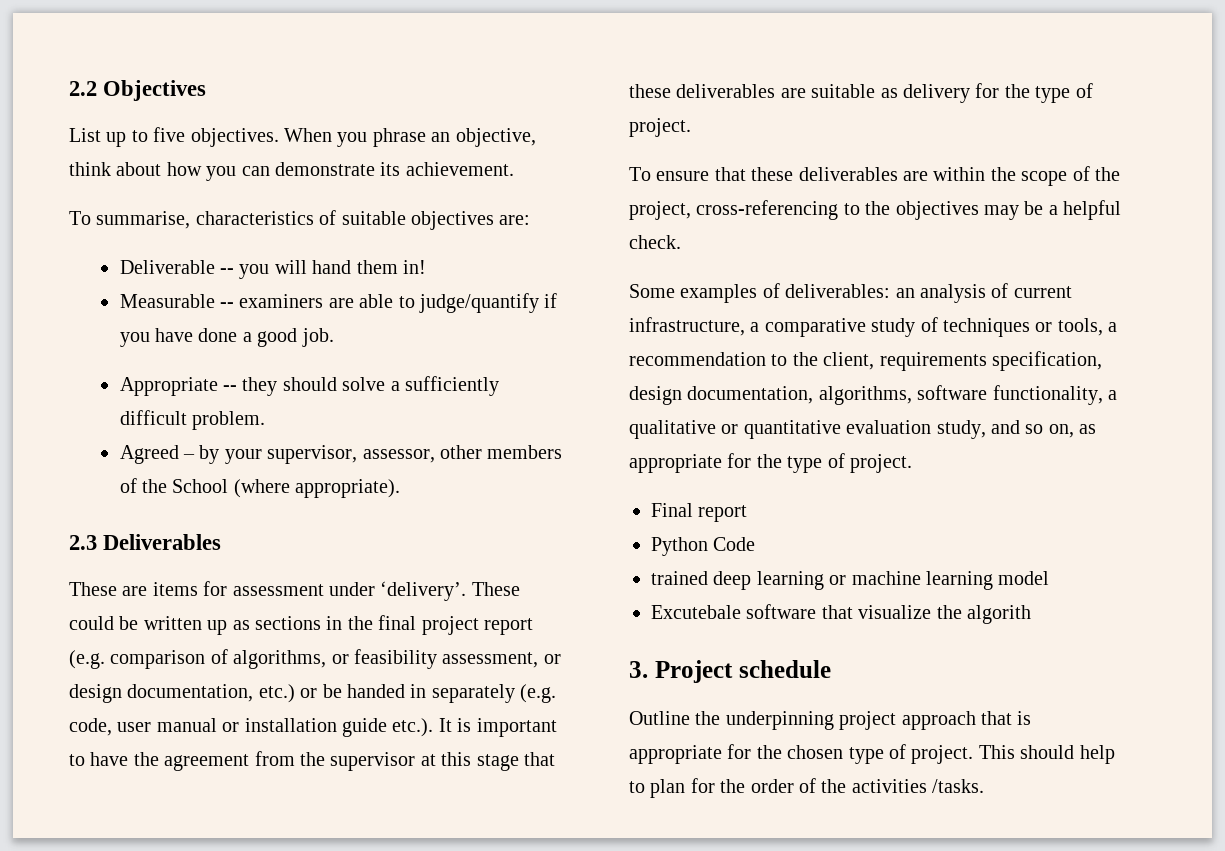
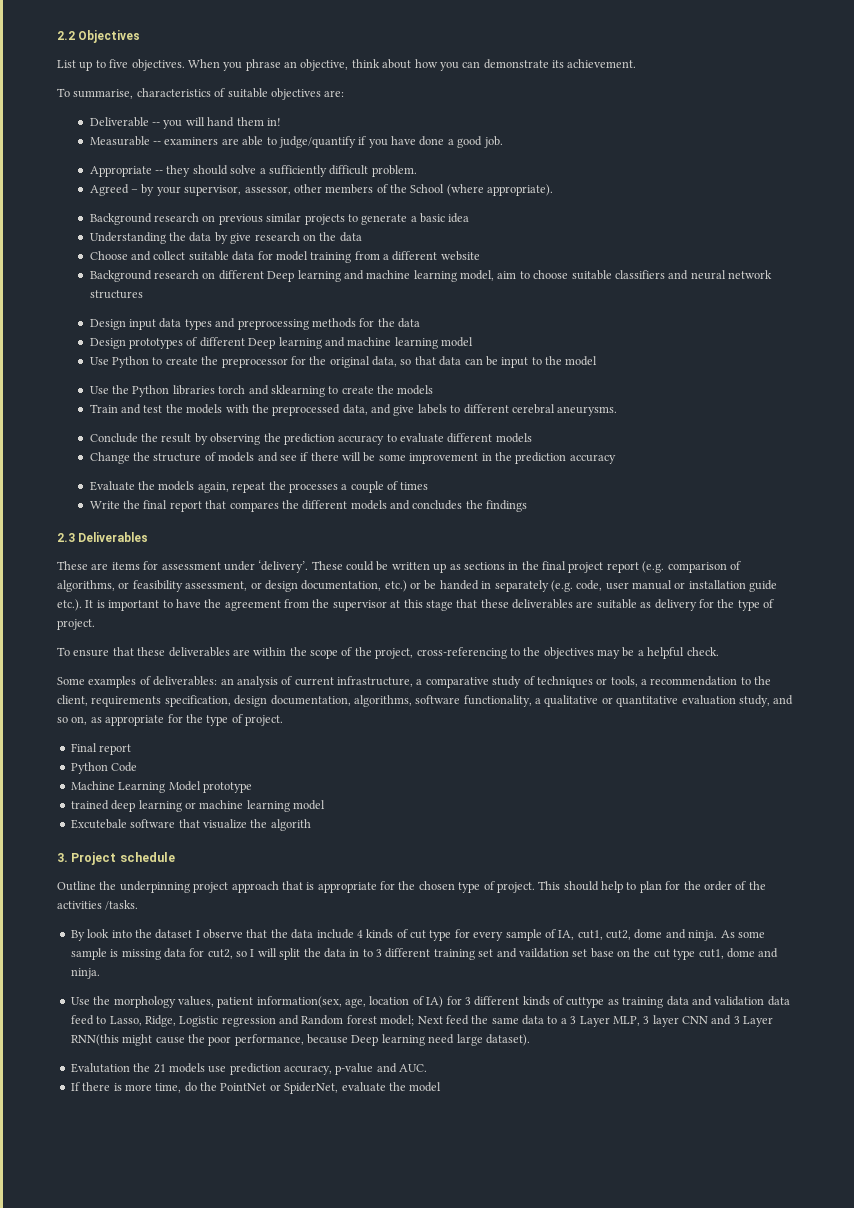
+ Background research on previous similar projects to generate a basic idea
+ Understanding the data by give research on the data
+ Choose and collect suitable data for model training from a different website
+ Background research on different Deep learning and machine learning model, aim to choose suitable classifiers and neural network structures
+ Design input data types and preprocessing methods for the data
+ Design prototypes of different Deep learning and machine learning model
+ Use Python to create the preprocessor for the original data, so that data can be input to the model
+ Use the Python libraries torch and sklearning to create the models
+ Train and test the models with the preprocessed data, and give labels to different cerebral aneurysms.
+ Conclude the result by observing the prediction accuracy to evaluate different models
+ Change the structure of models and see if there will be some improvement in the prediction accuracy
+ Evaluate the models again, repeat the processes a couple of times
+ Write the final report that compares the different models and concludes the findings
+ Machine Learning Model prototype
+ By look into the dataset I observe that the data include 4 kinds of cut type for every sample of IA, cut1, cut2, dome and ninja. As some sample is missing data for cut2, so I will split the data in to 3 different training set and vaildation set base on the cut type cut1, dome and ninja.
+ Use the morphology values, patient information(sex, age, location of IA) for 3 different kinds of cuttype as training data and validation data feed to Lasso, Ridge, Logistic regression and Random forest model; Next feed the same data to a 3 Layer MLP, 3 layer CNN and 3 Layer RNN(this might cause the poor performance, because Deep learning need large dataset).
+ Evalutation the 21 models use prediction accuracy, p-value and AUC.
+ If there is more time, do the PointNet or SpiderNet, evaluate the model

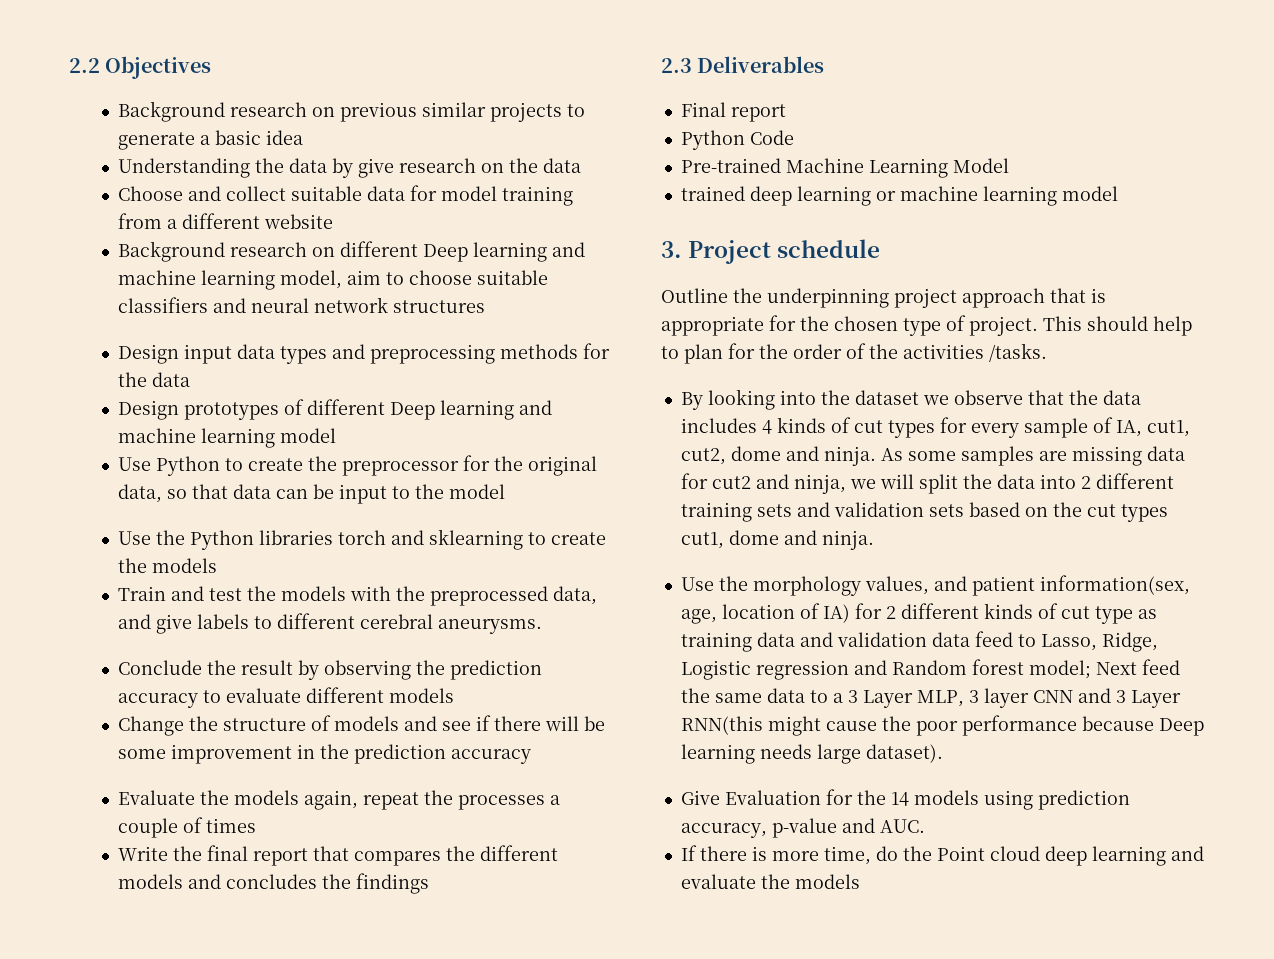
- List up to five objectives. When you phrase an objective, think about how you can demonstrate its achievement.
- To summarise, characteristics of suitable objectives are:
- Deliverable -- you will hand them in!
- Measurable -- examiners are able to judge/quantify if you have done a good job.
- Appropriate -- they should solve a sufficiently difficult problem.
- Agreed – by your supervisor, assessor, other members of the School (where appropriate).
- These are items for assessment under ‘delivery’. These could be written up as sections in the final project report (e.g. comparison of algorithms, or feasibility assessment, or design documentation, etc.) or be handed in separately (e.g. code, user manual or installation guide etc.). It is important to have the agreement from the supervisor at this stage that these deliverables are suitable as delivery for the type of project.
- To ensure that these deliverables are within the scope of the project, cross-referencing to the objectives may be a helpful check.
- Some examples of deliverables: an analysis of current infrastructure, a comparative study of techniques or tools, a recommendation to the client, requirements specification, design documentation, algorithms, software functionality, a qualitative or quantitative evaluation study, and so on, as appropriate for the type of project.
- Machine Learning Model prototype
+ Pre-trained Machine Learning Model
- Excutebale software that visualize the algorith
- By look into the dataset I observe that the data include 4 kinds of cut type for every sample of IA, cut1, cut2, dome and ninja.
+ By looking into the dataset we observe that the data includes 4 kinds of cut types for every sample of IA, cut1, cut2, dome and ninja.
- As some sample is missing data for cut2, so I will split the data in to 3 different training set and vaildation set base on the cut type cut1, dome and ninja.
+ As some samples are missing data for cut2 and ninja, we will split the data into 2 different training sets and validation sets based on the cut types cut1, dome and ninja.
- Use the morphology values, patient information(sex, age, location of IA) for 3 different kinds of cuttype as training data and validation data feed to Lasso, Ridge, Logistic regression and Random forest model; Next feed the same data to a 3 Layer MLP, 3 layer CNN and 3 Layer RNN(this might cause the poor performance, because Deep learning need large dataset).
+ Use the morphology values, and patient information(sex, age, location of IA) for 2 different kinds of cut type as training data and validation data feed to Lasso, Ridge, Logistic regression and Random forest model; Next feed the same data to a 3 Layer MLP, 3 layer CNN and 3 Layer RNN(this might cause the poor performance because Deep learning needs large dataset).
- Evalutation the 21 models use prediction accuracy, p-value and AUC.
+ Give Evaluation for the 14 models using prediction accuracy, p-value and AUC.
- If there is more time, do the PointNet or SpiderNet, evaluate the model
+ If there is more time, do the Point cloud deep learning and evaluate the models

